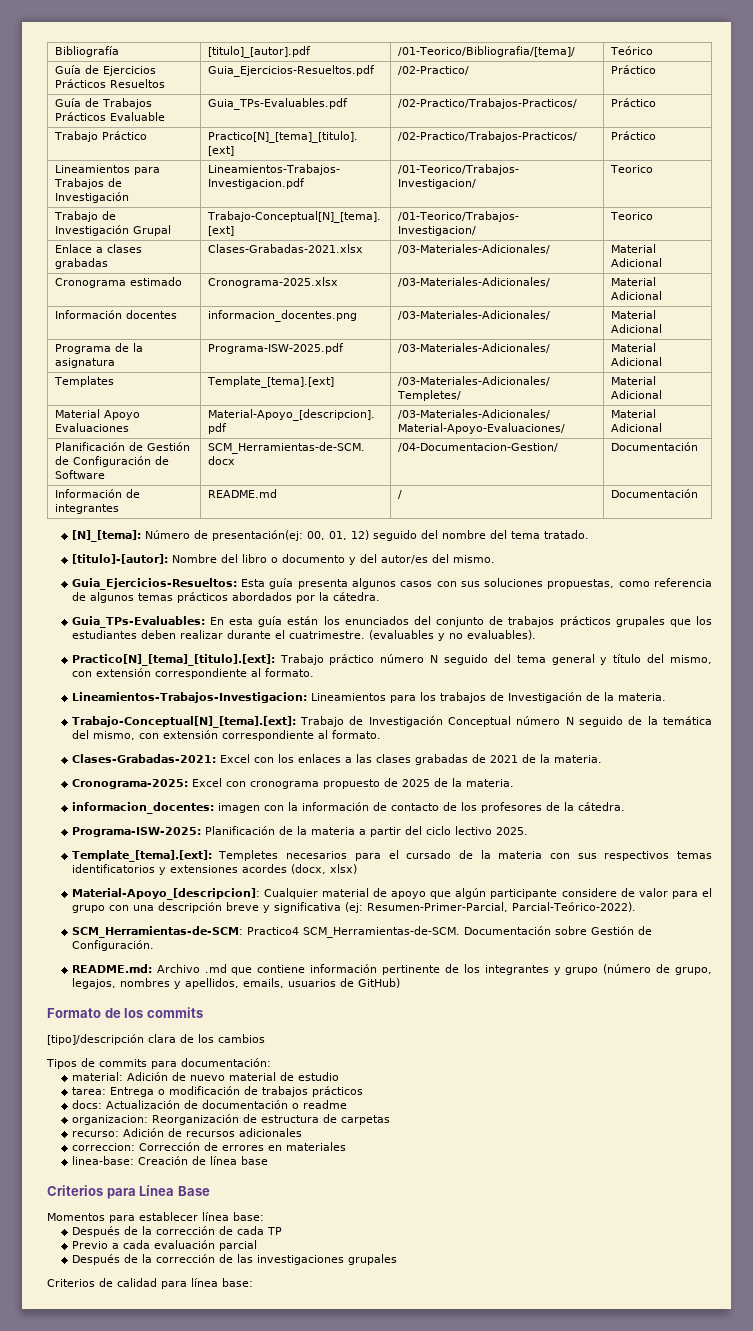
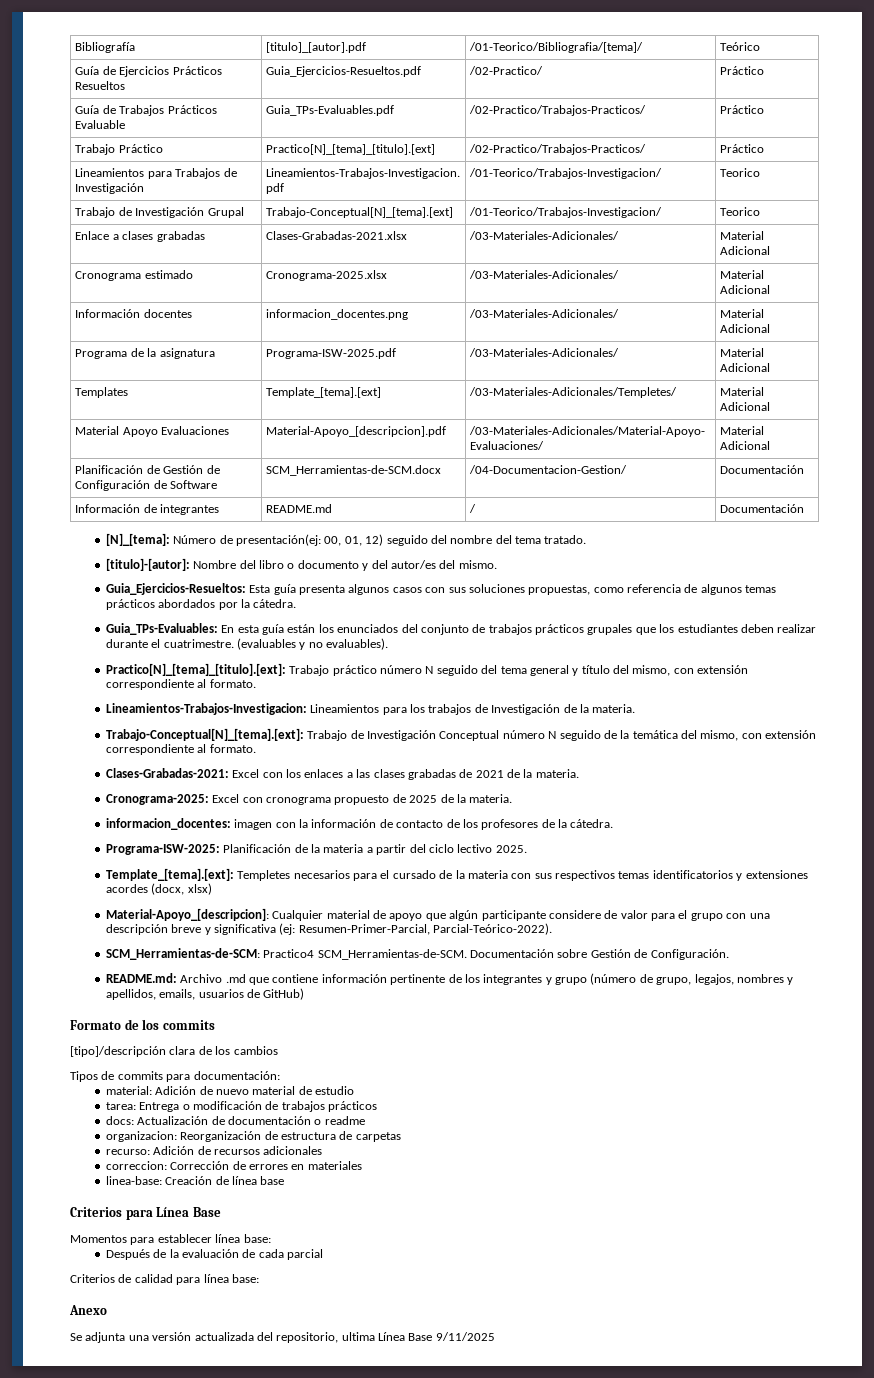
- Después de la corrección de cada TP
- Previo a cada evaluación parcial
- Después de la corrección de las investigaciones grupales
+ Después de la evaluación de cada parcial
+ Anexo
+ Se adjunta una versión actualizada del repositorio, ultima Línea Base 9/11/2025

